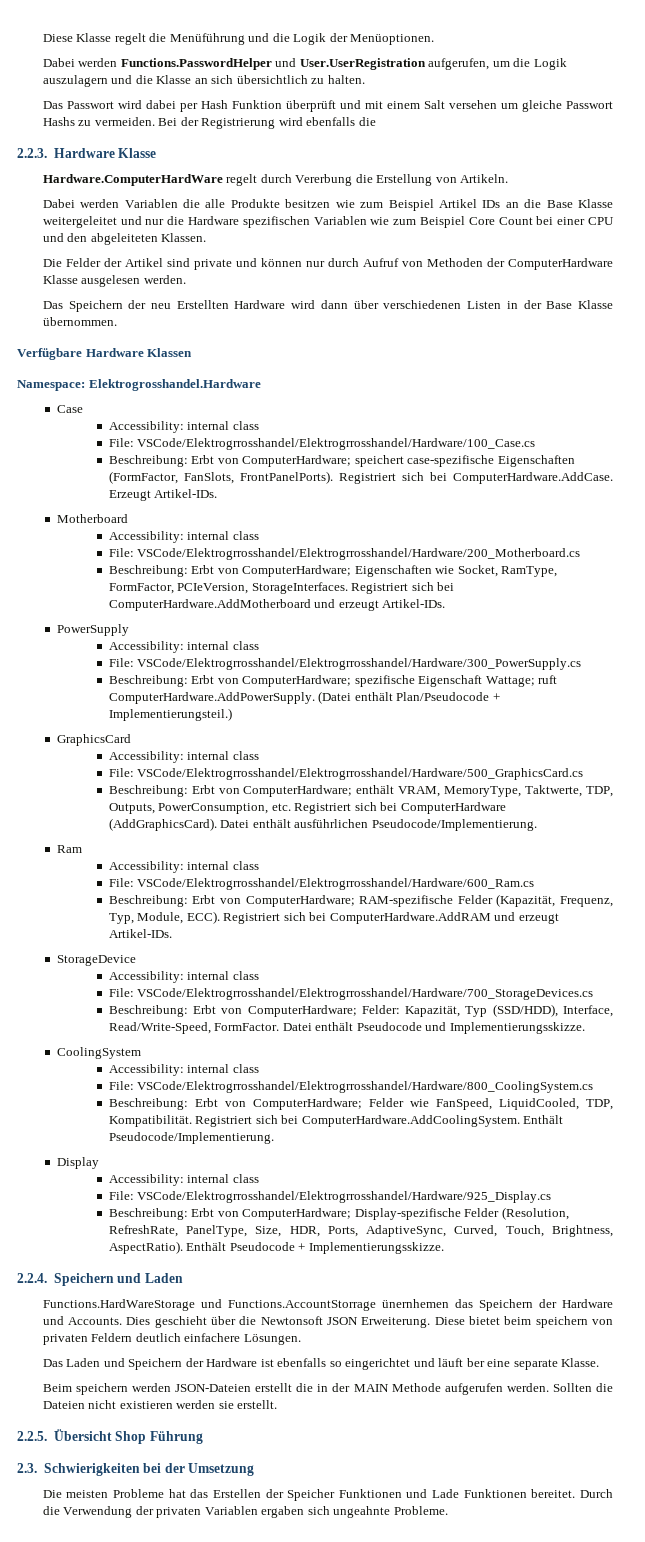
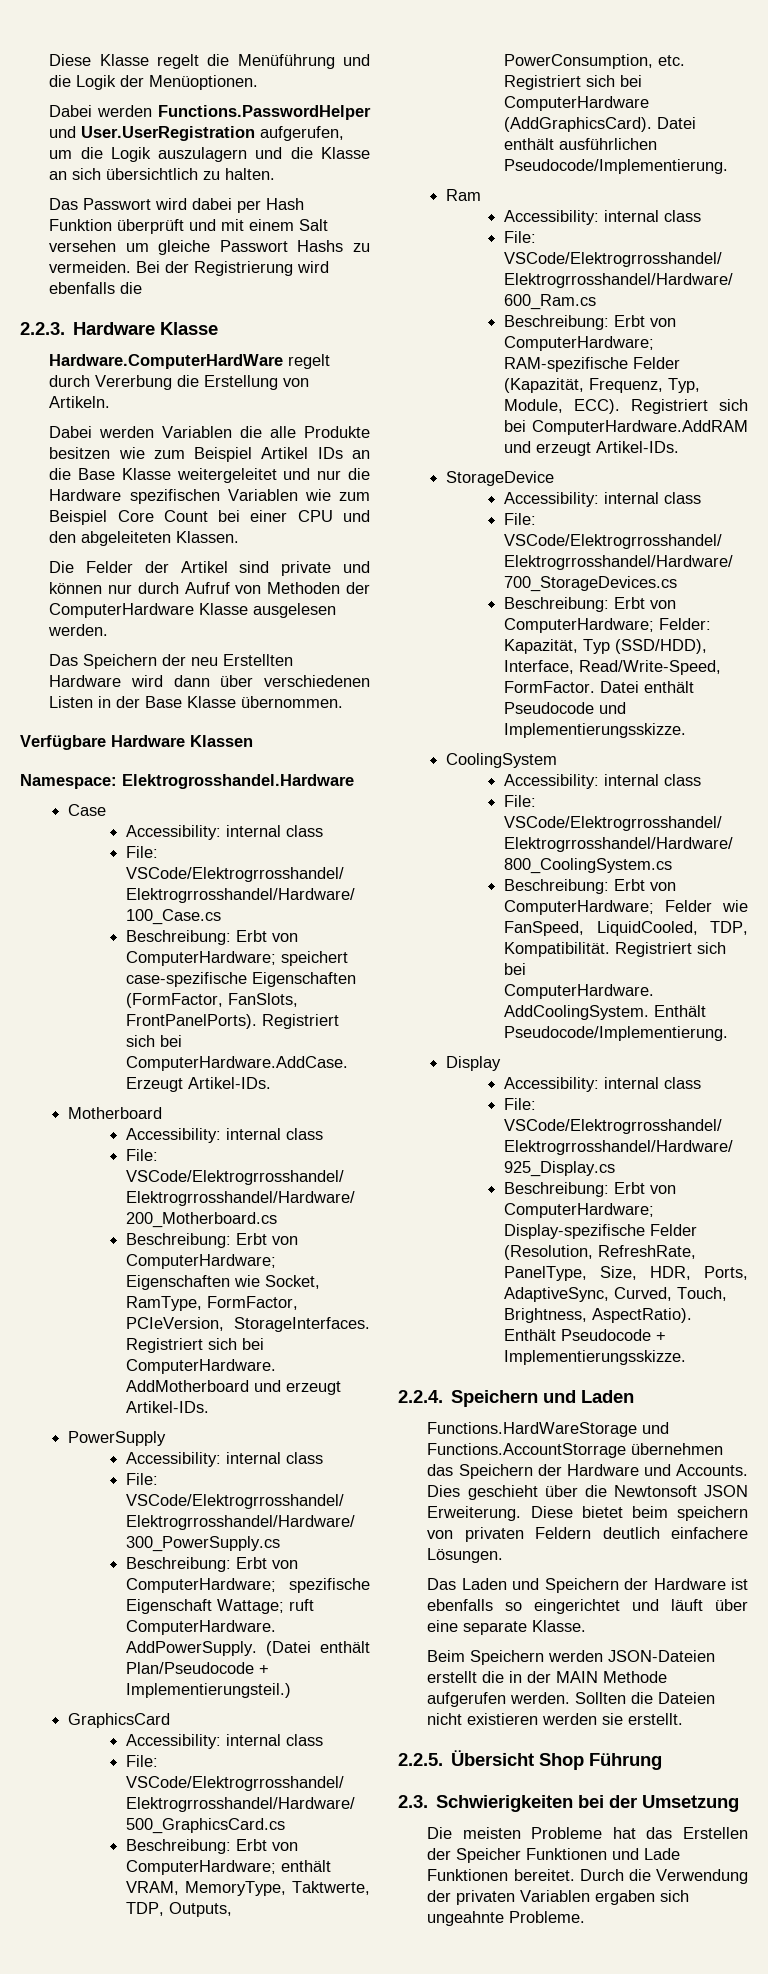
- Functions.HardWareStorage und Functions.AccountStorrage ünernhemen das Speichern der Hardware und Accounts.
+ Functions.HardWareStorage und Functions.AccountStorrage übernehmen das Speichern der Hardware und Accounts.
- Das Laden und Speichern der Hardware ist ebenfalls so eingerichtet und läuft ber eine separate Klasse.
+ Das Laden und Speichern der Hardware ist ebenfalls so eingerichtet und läuft über eine separate Klasse.
- Beim speichern werden JSON-Dateien erstellt die in der MAIN Methode aufgerufen werden.
+ Beim Speichern werden JSON-Dateien erstellt die in der MAIN Methode aufgerufen werden.

